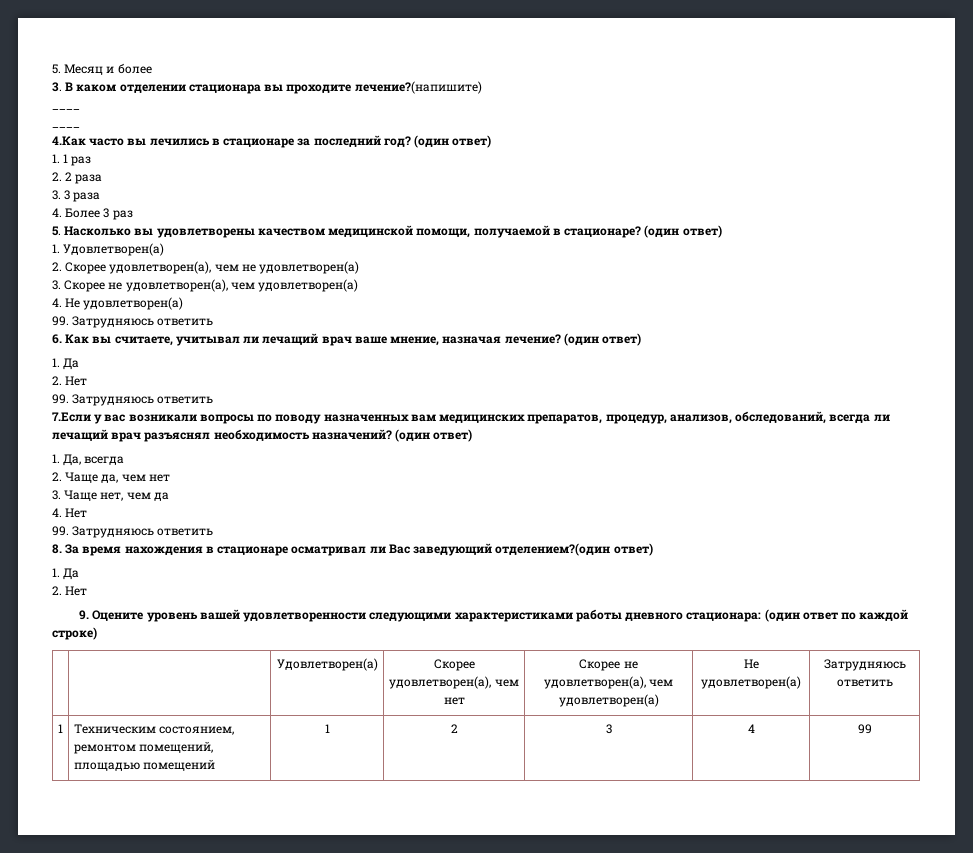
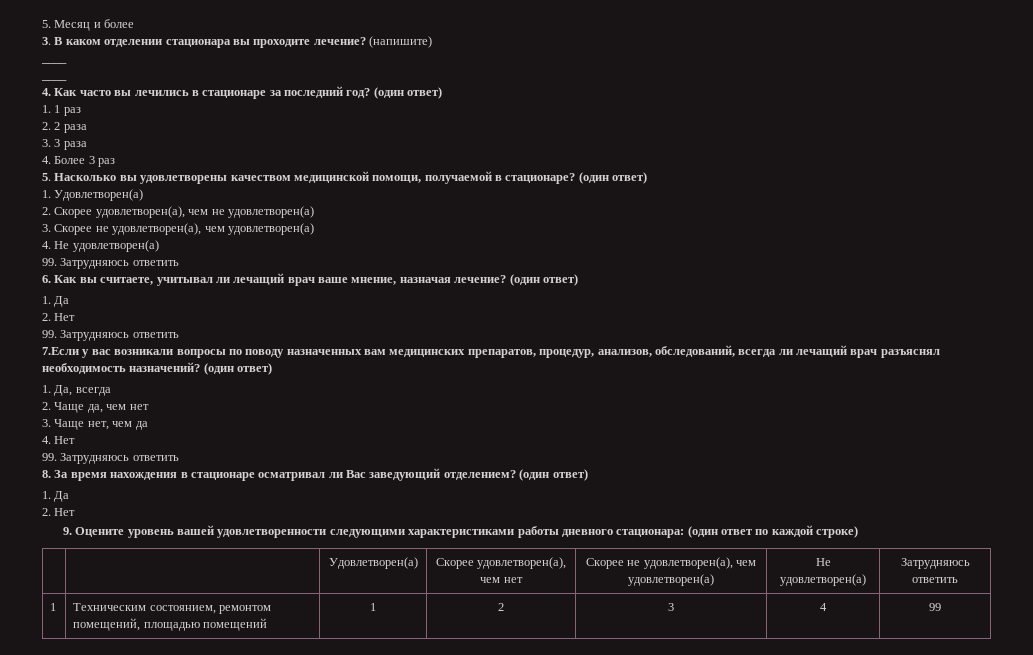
- 3. В каком отделении стационара вы проходите лечение?(напишите)
+ 3. В каком отделении стационара вы проходите лечение? (напишите)
- 4.Как часто вы лечились в стационаре за последний год?
+ 4. Как часто вы лечились в стационаре за последний год?
- 8. За время нахождения в стационаре осматривал ли Вас заведующий отделением?(один ответ)
+ 8. За время нахождения в стационаре осматривал ли Вас заведующий отделением? (один ответ)

